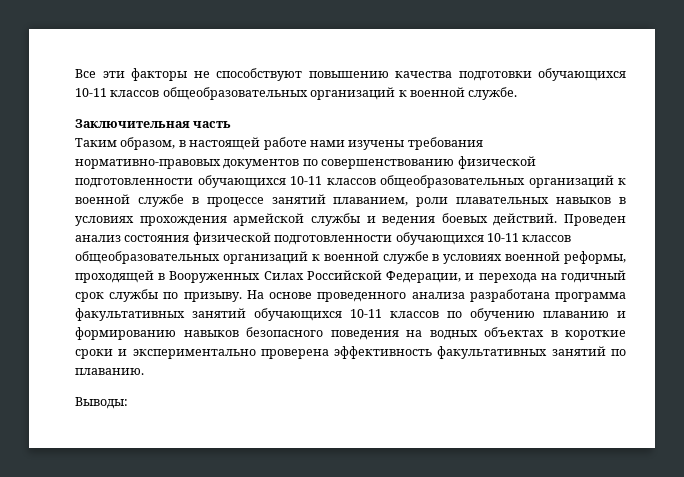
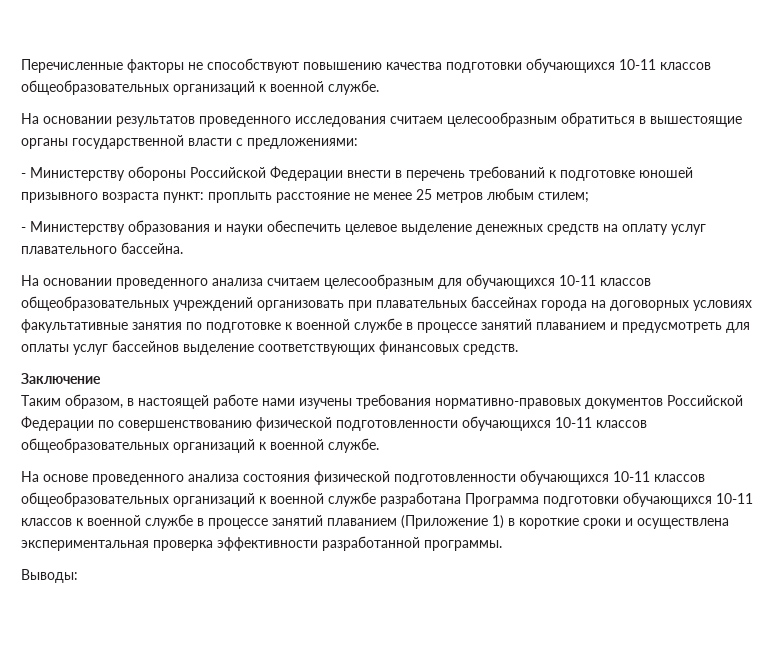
- Все эти факторы не способствуют повышению качества подготовки обучающихся 10-11 классов общеобразовательных организаций к военной службе.
+ Перечисленные факторы не способствуют повышению качества подготовки обучающихся 10-11 классов общеобразовательных организаций к военной службе.
- Заключительная часть
+ На основании результатов проведенного исследования считаем целесообразным обратиться в вышестоящие органы государственной власти с предложениями:
+ - Министерству обороны Российской Федерации внести в перечень требований к подготовке юношей призывного возраста пункт: проплыть расстояние не менее 25 метров любым стилем;
+ - Министерству образования и науки обеспечить целевое выделение денежных средств на оплату услуг плавательного бассейна.
+ На основании проведенного анализа считаем целесообразным для обучающихся 10-11 классов общеобразовательных учреждений организовать при плавательных бассейнах города на договорных условиях факультативные занятия по подготовке к военной службе в процессе занятий плаванием и предусмотреть для оплаты услуг бассейнов выделение соответствующих финансовых средств.
+ Заключение
- Таким образом, в настоящей работе нами изучены требования нормативно-правовых документов по совершенствованию физической подготовленности обучающихся 10-11 классов общеобразовательных организаций к военной службе в процессе занятий плаванием, роли плавательных навыков в условиях прохождения армейской службы и ведения боевых действий. Проведен анализ состояния физической подготовленности обучающихся 10-11 классов общеобразовательных организаций к военной службе в условиях военной реформы, проходящей в Вооруженных Силах Российской Федерации, и перехода на годичный срок службы по призыву. На основе проведенного анализа разработана программа факультативных занятий обучающихся 10-11 классов по обучению плаванию и формированию навыков безопасного поведения на водных объектах в короткие сроки и экспериментально проверена эффективность факультативных занятий по плаванию.
+ Таким образом, в настоящей работе нами изучены требования нормативно-правовых документов Российской Федерации по совершенствованию физической подготовленности обучающихся 10-11 классов общеобразовательных организаций к военной службе.
+ На основе проведенного анализа состояния физической подготовленности обучающихся 10-11 классов общеобразовательных организаций к военной службе разработана Программа подготовки обучающихся 10-11 классов к военной службе в процессе занятий плаванием (Приложение 1) в короткие сроки и осуществлена экспериментальная проверка эффективности разработанной программы.

